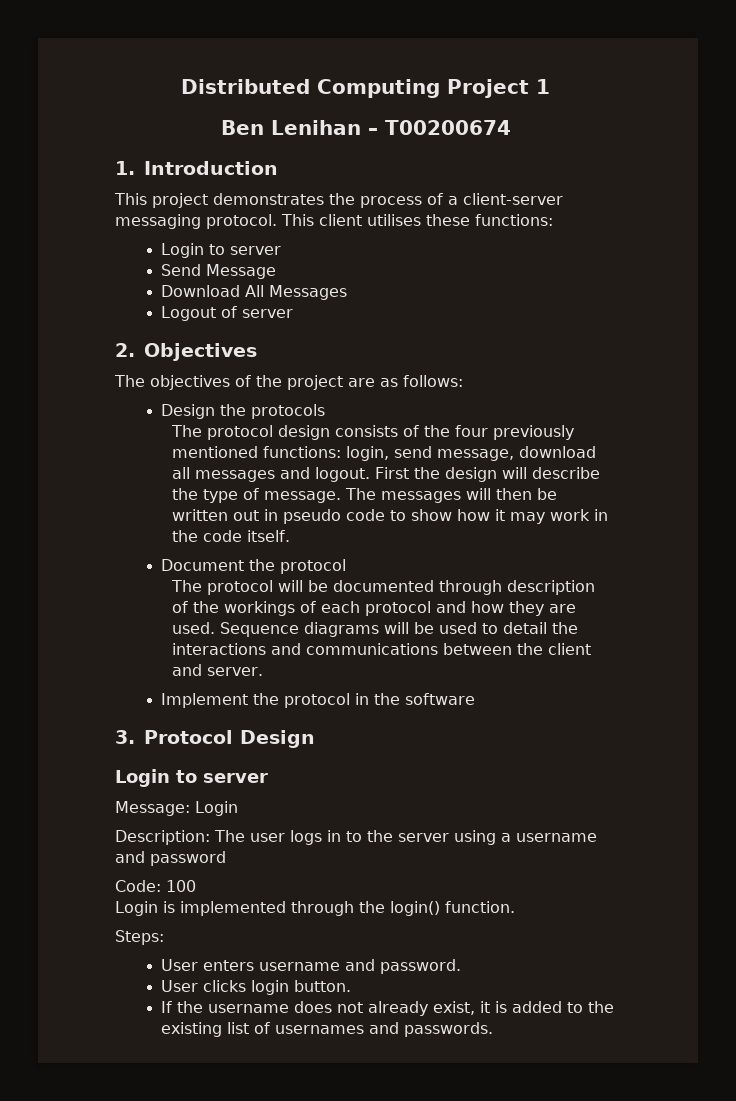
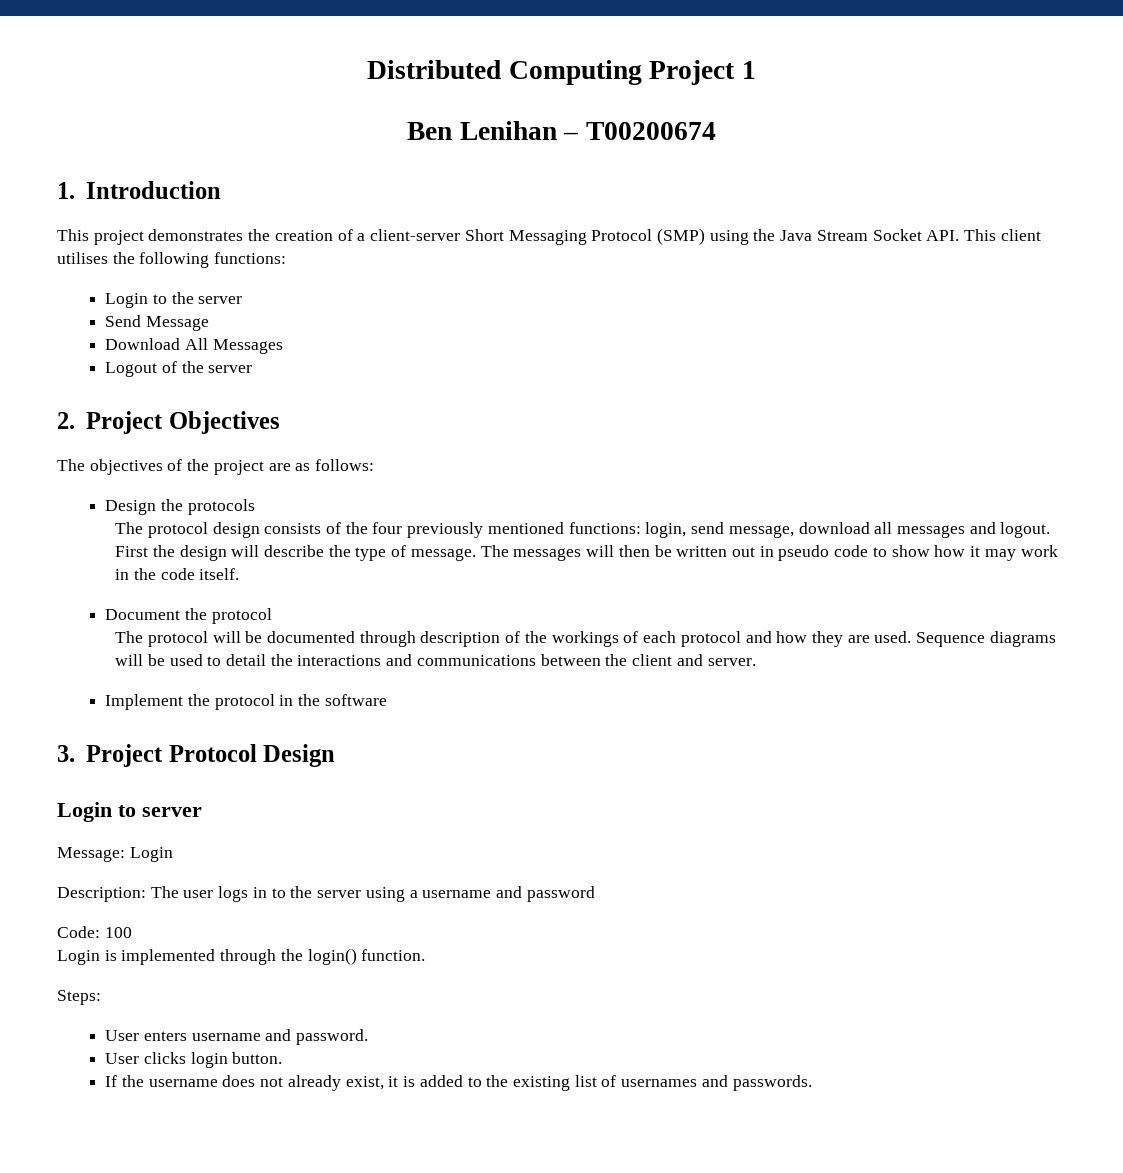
- This project demonstrates the process of a client-server messaging protocol. This client utilises these functions:
- Login to server
+ This project demonstrates the creation of a client-server Short Messaging Protocol (SMP) using the Java Stream Socket API. This client utilises the following functions:
+ Login to the server
- Logout of server
+ Logout of the server
- 2. Objectives
+ 2. Project Objectives
- 3. Protocol Design
+ 3. Project Protocol Design

